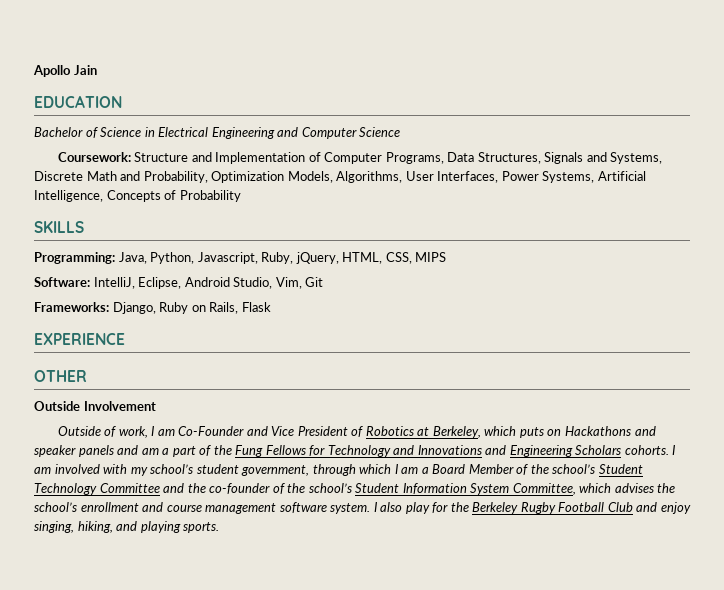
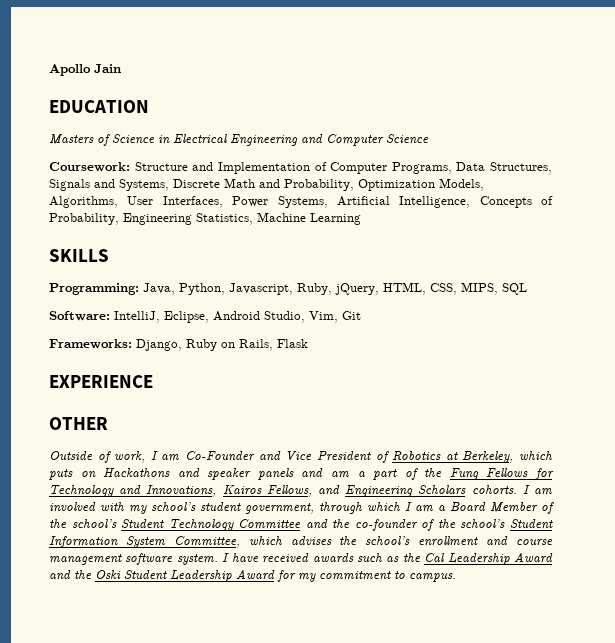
- Bachelor of Science in Electrical Engineering and Computer Science
+ Masters of Science in Electrical Engineering and Computer Science
- Coursework: Structure and Implementation of Computer Programs, Data Structures, Signals and Systems, Discrete Math and Probability, Optimization Models, Algorithms, User Interfaces, Power Systems, Artificial Intelligence, Concepts of Probability
+ Coursework: Structure and Implementation of Computer Programs, Data Structures, Signals and Systems, Discrete Math and Probability, Optimization Models, Algorithms, User Interfaces, Power Systems, Artificial Intelligence, Concepts of Probability, Engineering Statistics, Machine Learning
- Programming: Java, Python, Javascript, Ruby, jQuery, HTML, CSS, MIPS
+ Programming: Java, Python, Javascript, Ruby, jQuery, HTML, CSS, MIPS, SQL
- Outside Involvement
- Outside of work, I am Co-Founder and Vice President of Robotics at Berkeley, which puts on Hackathons and speaker panels and am a part of the Fung Fellows for Technology and Innovations and Engineering Scholars cohorts.
+ Outside of work, I am Co-Founder and Vice President of Robotics at Berkeley, which puts on Hackathons and speaker panels and am a part of the Fung Fellows for Technology and Innovations, Kairos Fellows, and Engineering Scholars cohorts.
- I also play for the Berkeley Rugby Football Club and enjoy singing, hiking, and playing sports.
+ I have received awards such as the Cal Leadership Award and the Oski Student Leadership Award for my commitment to campus.

